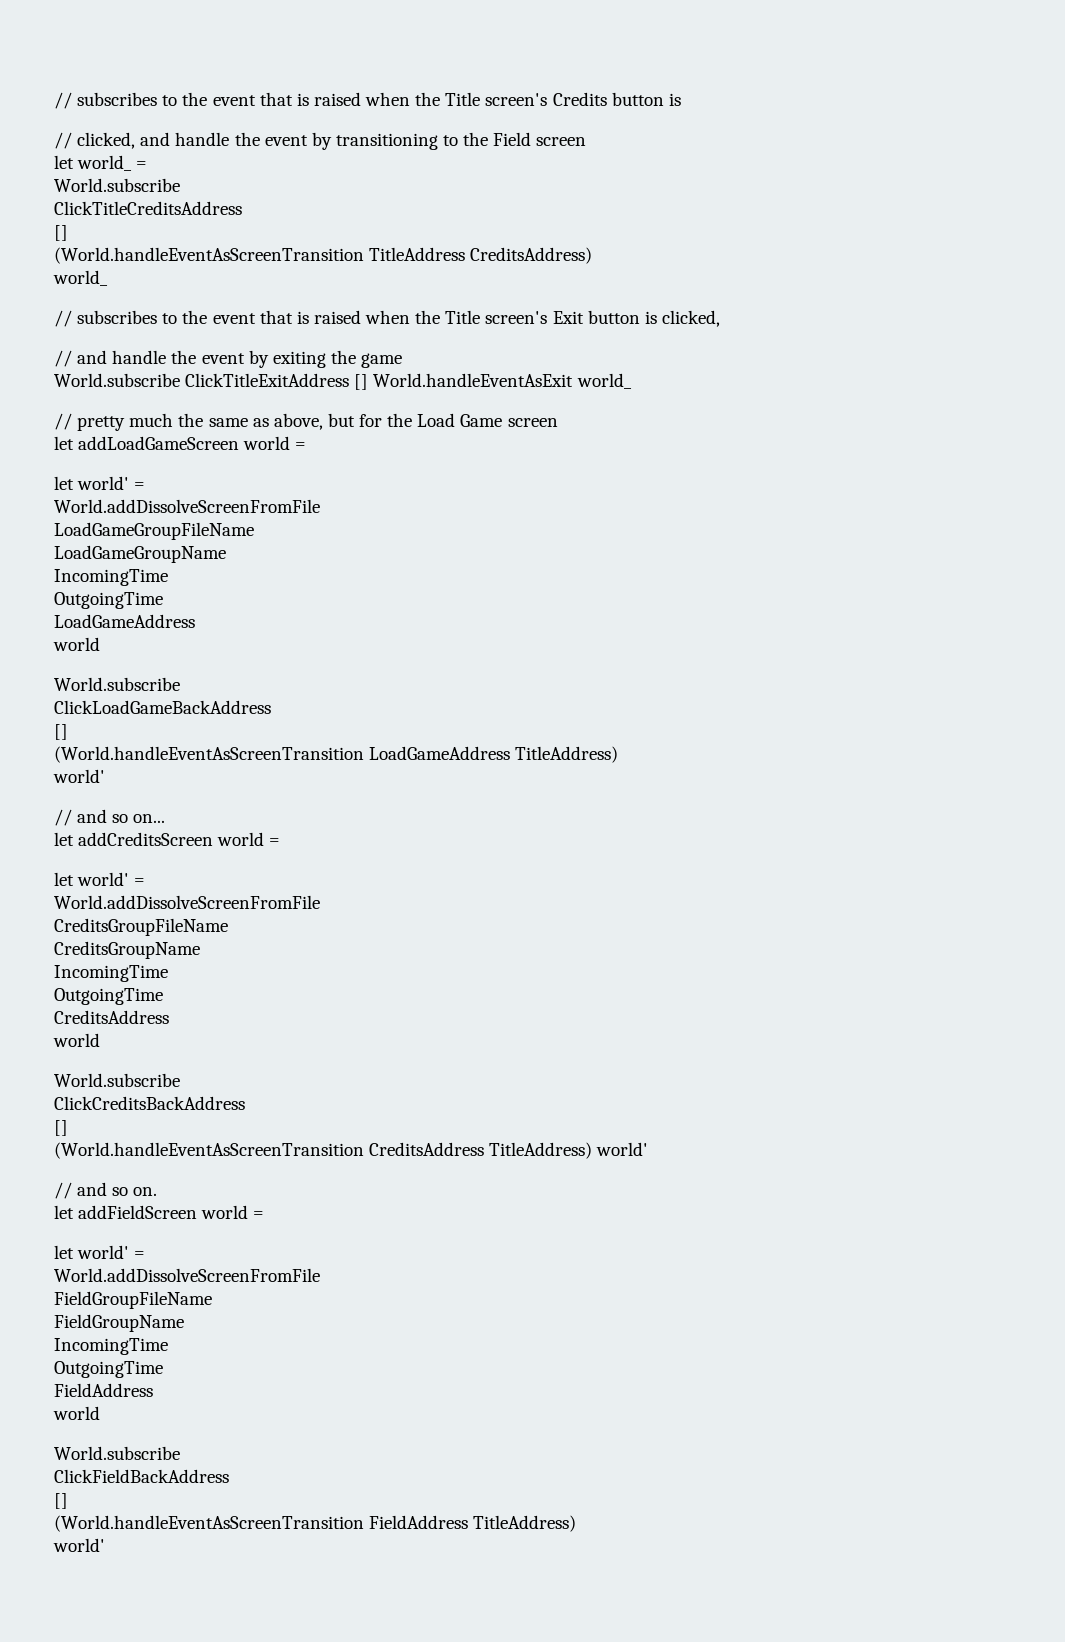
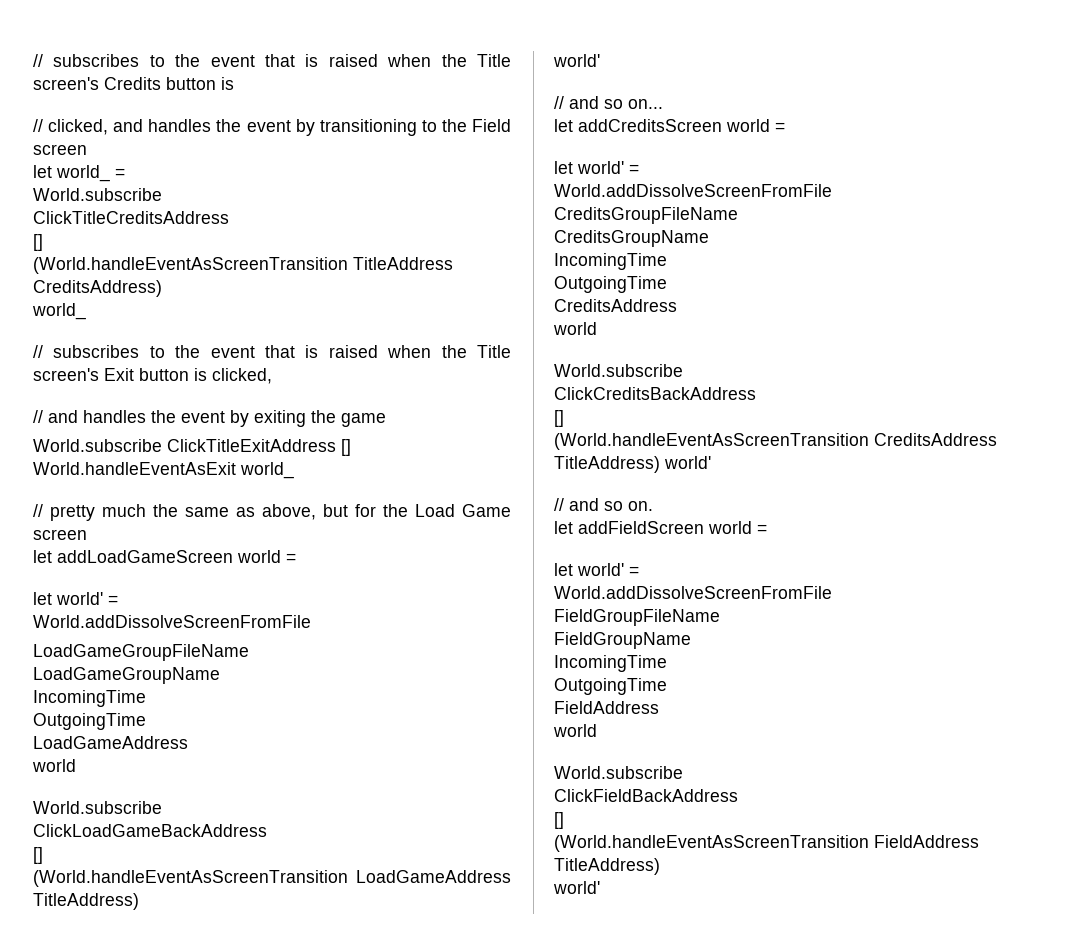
- // clicked, and handle the event by transitioning to the Field screen
+ // clicked, and handles the event by transitioning to the Field screen
- // and handle the event by exiting the game
+ // and handles the event by exiting the game

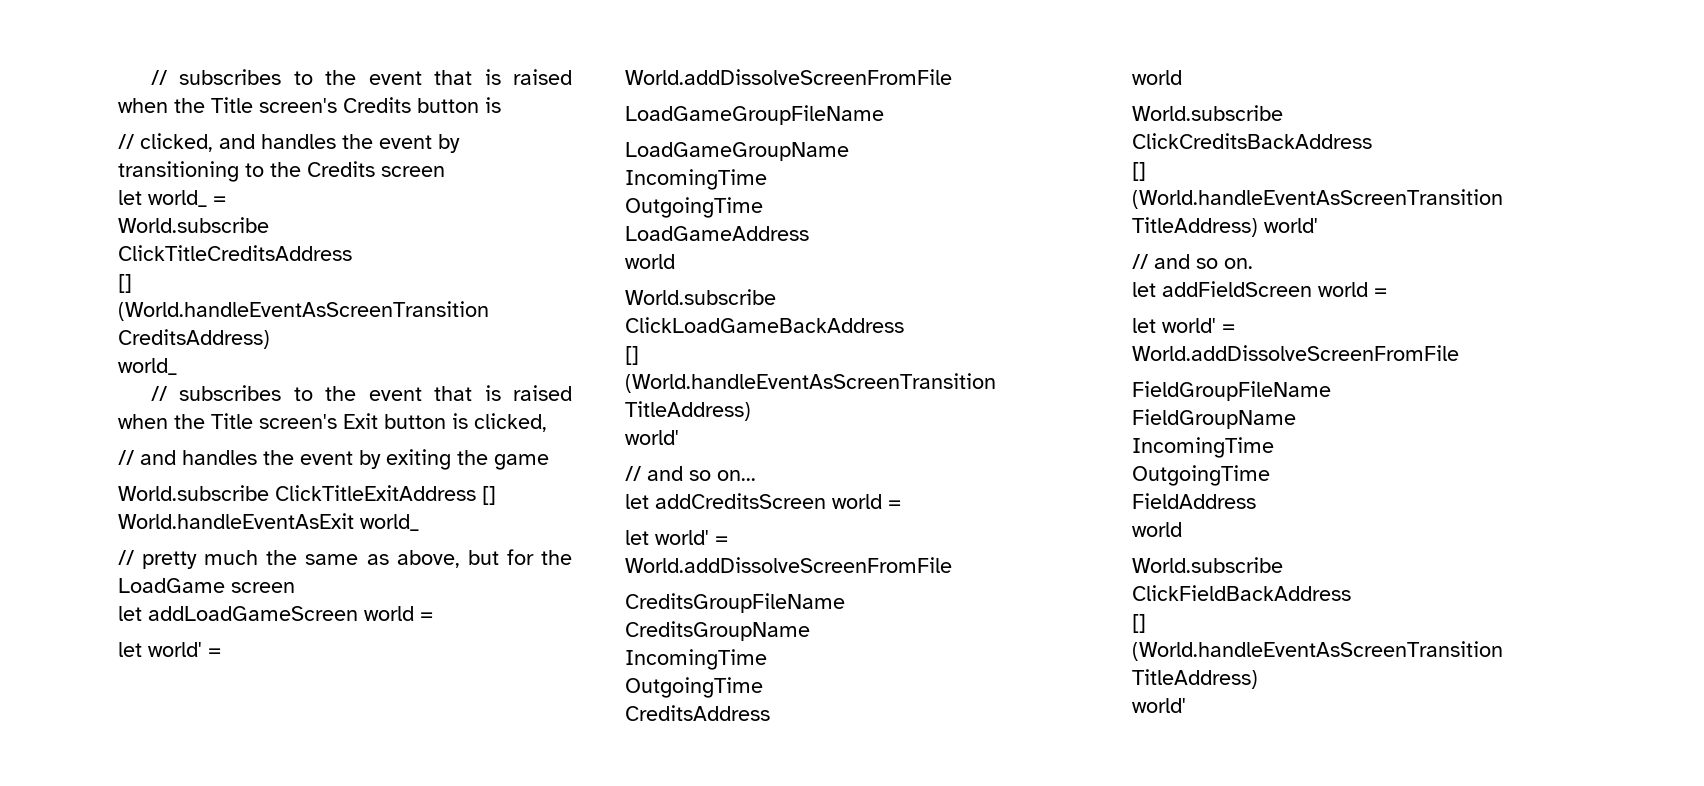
- // clicked, and handles the event by transitioning to the Field screen
+ // clicked, and handles the event by transitioning to the Credits screen
- (World.handleEventAsScreenTransition TitleAddress CreditsAddress)
+ (World.handleEventAsScreenTransition CreditsAddress)
- // pretty much the same as above, but for the Load Game screen
+ // pretty much the same as above, but for the LoadGame screen
  ClickLoadGameBackAddress
  []
- (World.handleEventAsScreenTransition LoadGameAddress TitleAddress)
+ (World.handleEventAsScreenTransition TitleAddress)
- (World.handleEventAsScreenTransition CreditsAddress TitleAddress) world'
+ (World.handleEventAsScreenTransition TitleAddress) world'
  ClickFieldBackAddress
  []
- (World.handleEventAsScreenTransition FieldAddress TitleAddress)
+ (World.handleEventAsScreenTransition TitleAddress)

